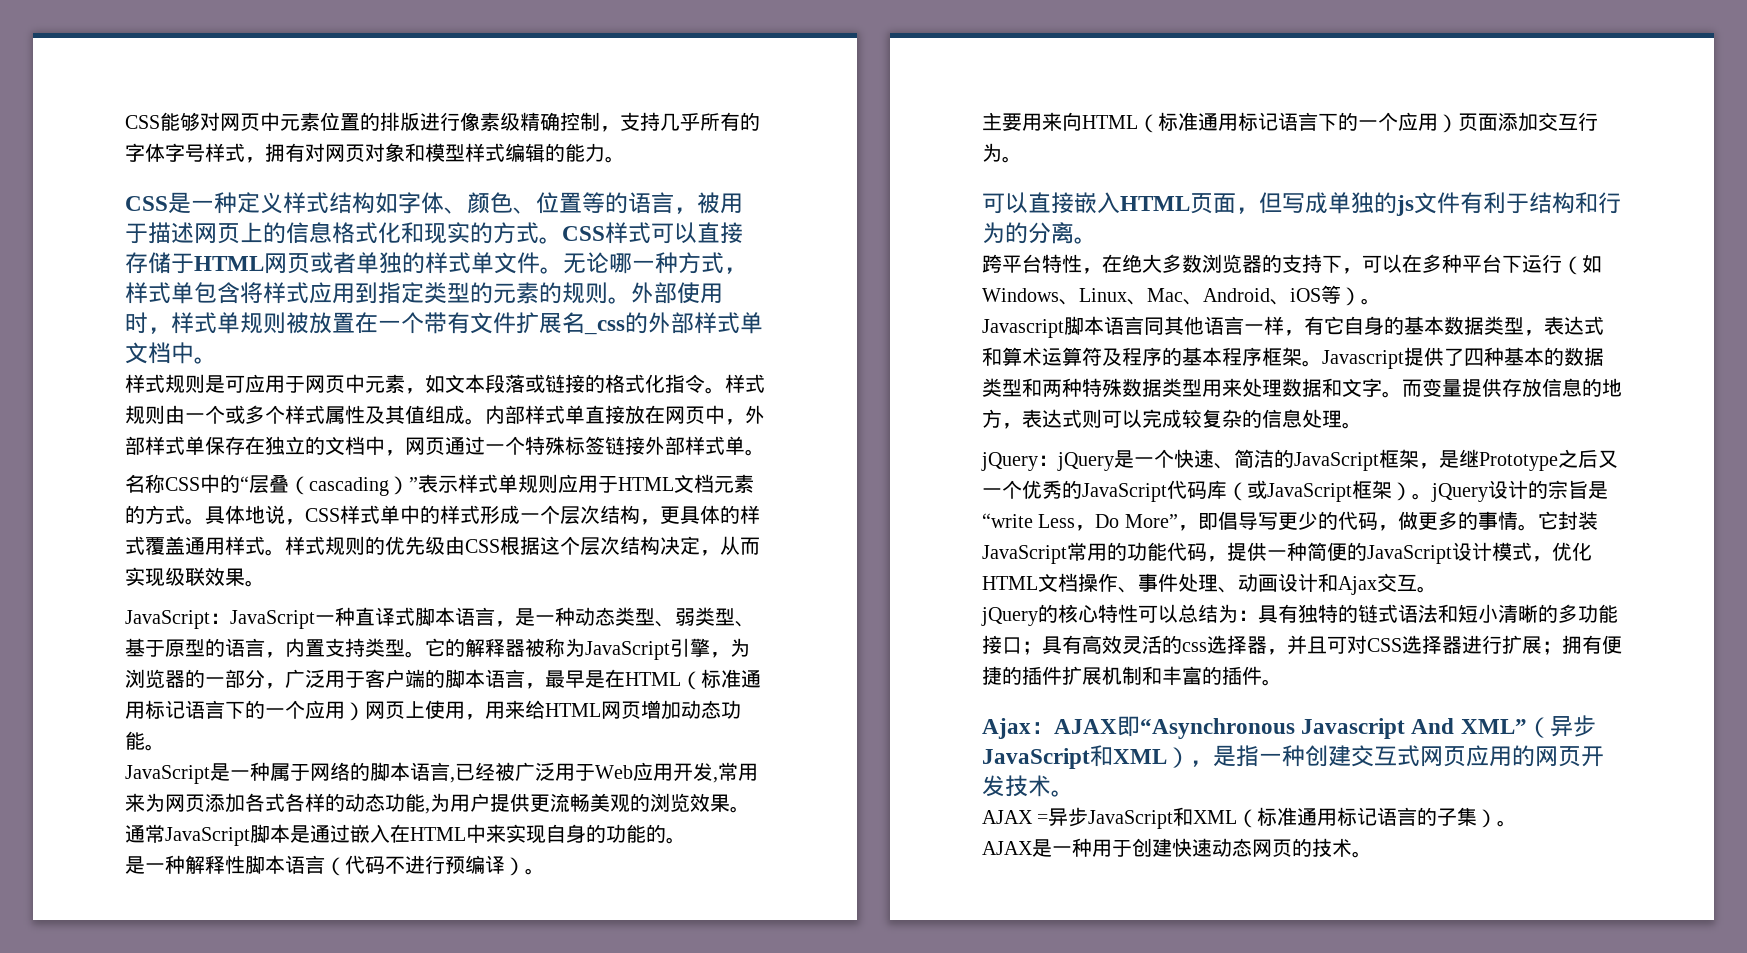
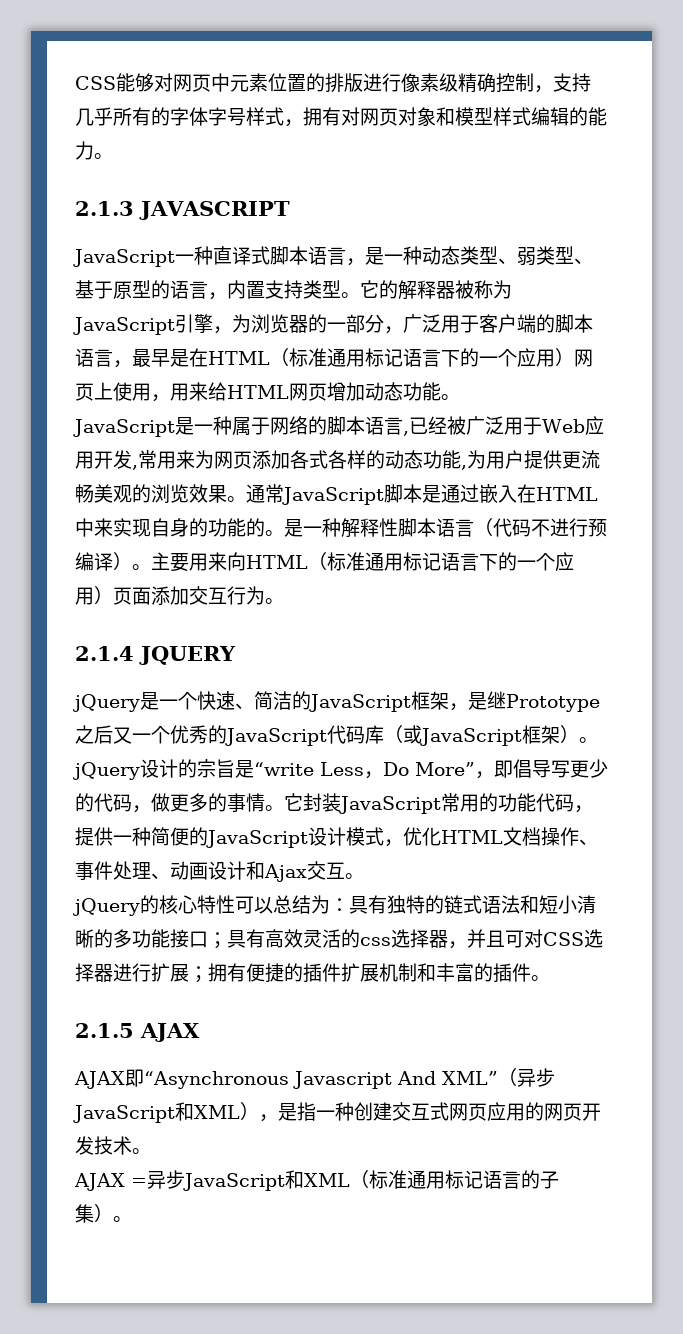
- CSS是一种定义样式结构如字体、颜色、位置等的语言，被用于描述网页上的信息格式化和现实的方式。CSS样式可以直接存储于HTML网页或者单独的样式单文件。无论哪一种方式，样式单包含将样式应用到指定类型的元素的规则。外部使用时，样式单规则被放置在一个带有文件扩展名_css的外部样式单文档中。
- 样式规则是可应用于网页中元素，如文本段落或链接的格式化指令。样式规则由一个或多个样式属性及其值组成。内部样式单直接放在网页中，外部样式单保存在独立的文档中，网页通过一个特殊标签链接外部样式单。
- 名称CSS中的“层叠（cascading）”表示样式单规则应用于HTML文档元素的方式。具体地说，CSS样式单中的样式形成一个层次结构，更具体的样式覆盖通用样式。样式规则的优先级由CSS根据这个层次结构决定，从而实现级联效果。
- JavaScript：JavaScript一种直译式脚本语言，是一种动态类型、弱类型、基于原型的语言，内置支持类型。
+ 2.1.3 JAVASCRIPT
+ JavaScript一种直译式脚本语言，是一种动态类型、弱类型、基于原型的语言，内置支持类型。
- 通常JavaScript脚本是通过嵌入在HTML中来实现自身的功能的。
- 是一种解释性脚本语言（代码不进行预编译）。
- 主要用来向HTML（标准通用标记语言下的一个应用）页面添加交互行为。
+ 通常JavaScript脚本是通过嵌入在HTML中来实现自身的功能的。是一种解释性脚本语言（代码不进行预编译）。主要用来向HTML（标准通用标记语言下的一个应用）页面添加交互行为。
- 可以直接嵌入HTML页面，但写成单独的js文件有利于结构和行为的分离。
- 跨平台特性，在绝大多数浏览器的支持下，可以在多种平台下运行（如Windows、Linux、Mac、Android、iOS等）。
- Javascript脚本语言同其他语言一样，有它自身的基本数据类型，表达式和算术运算符及程序的基本程序框架。Javascript提供了四种基本的数据类型和两种特殊数据类型用来处理数据和文字。而变量提供存放信息的地方，表达式则可以完成较复杂的信息处理。
- jQuery：jQuery是一个快速、简洁的JavaScript框架，是继Prototype之后又一个优秀的JavaScript代码库（或JavaScript框架）。jQuery设计的宗旨是“write Less，Do More”，即倡导写更少的代码，做更多的事情。
+ 2.1.4 JQUERY
+ jQuery是一个快速、简洁的JavaScript框架，是继Prototype之后又一个优秀的JavaScript代码库（或JavaScript框架）。jQuery设计的宗旨是“write Less，Do More”，即倡导写更少的代码，做更多的事情。
- Ajax：AJAX即“Asynchronous Javascript And XML”（异步JavaScript和XML），是指一种创建交互式网页应用的网页开发技术。
+ 2.1.5 AJAX
+ AJAX即“Asynchronous Javascript And XML”（异步JavaScript和XML），是指一种创建交互式网页应用的网页开发技术。
- AJAX是一种用于创建快速动态网页的技术。

